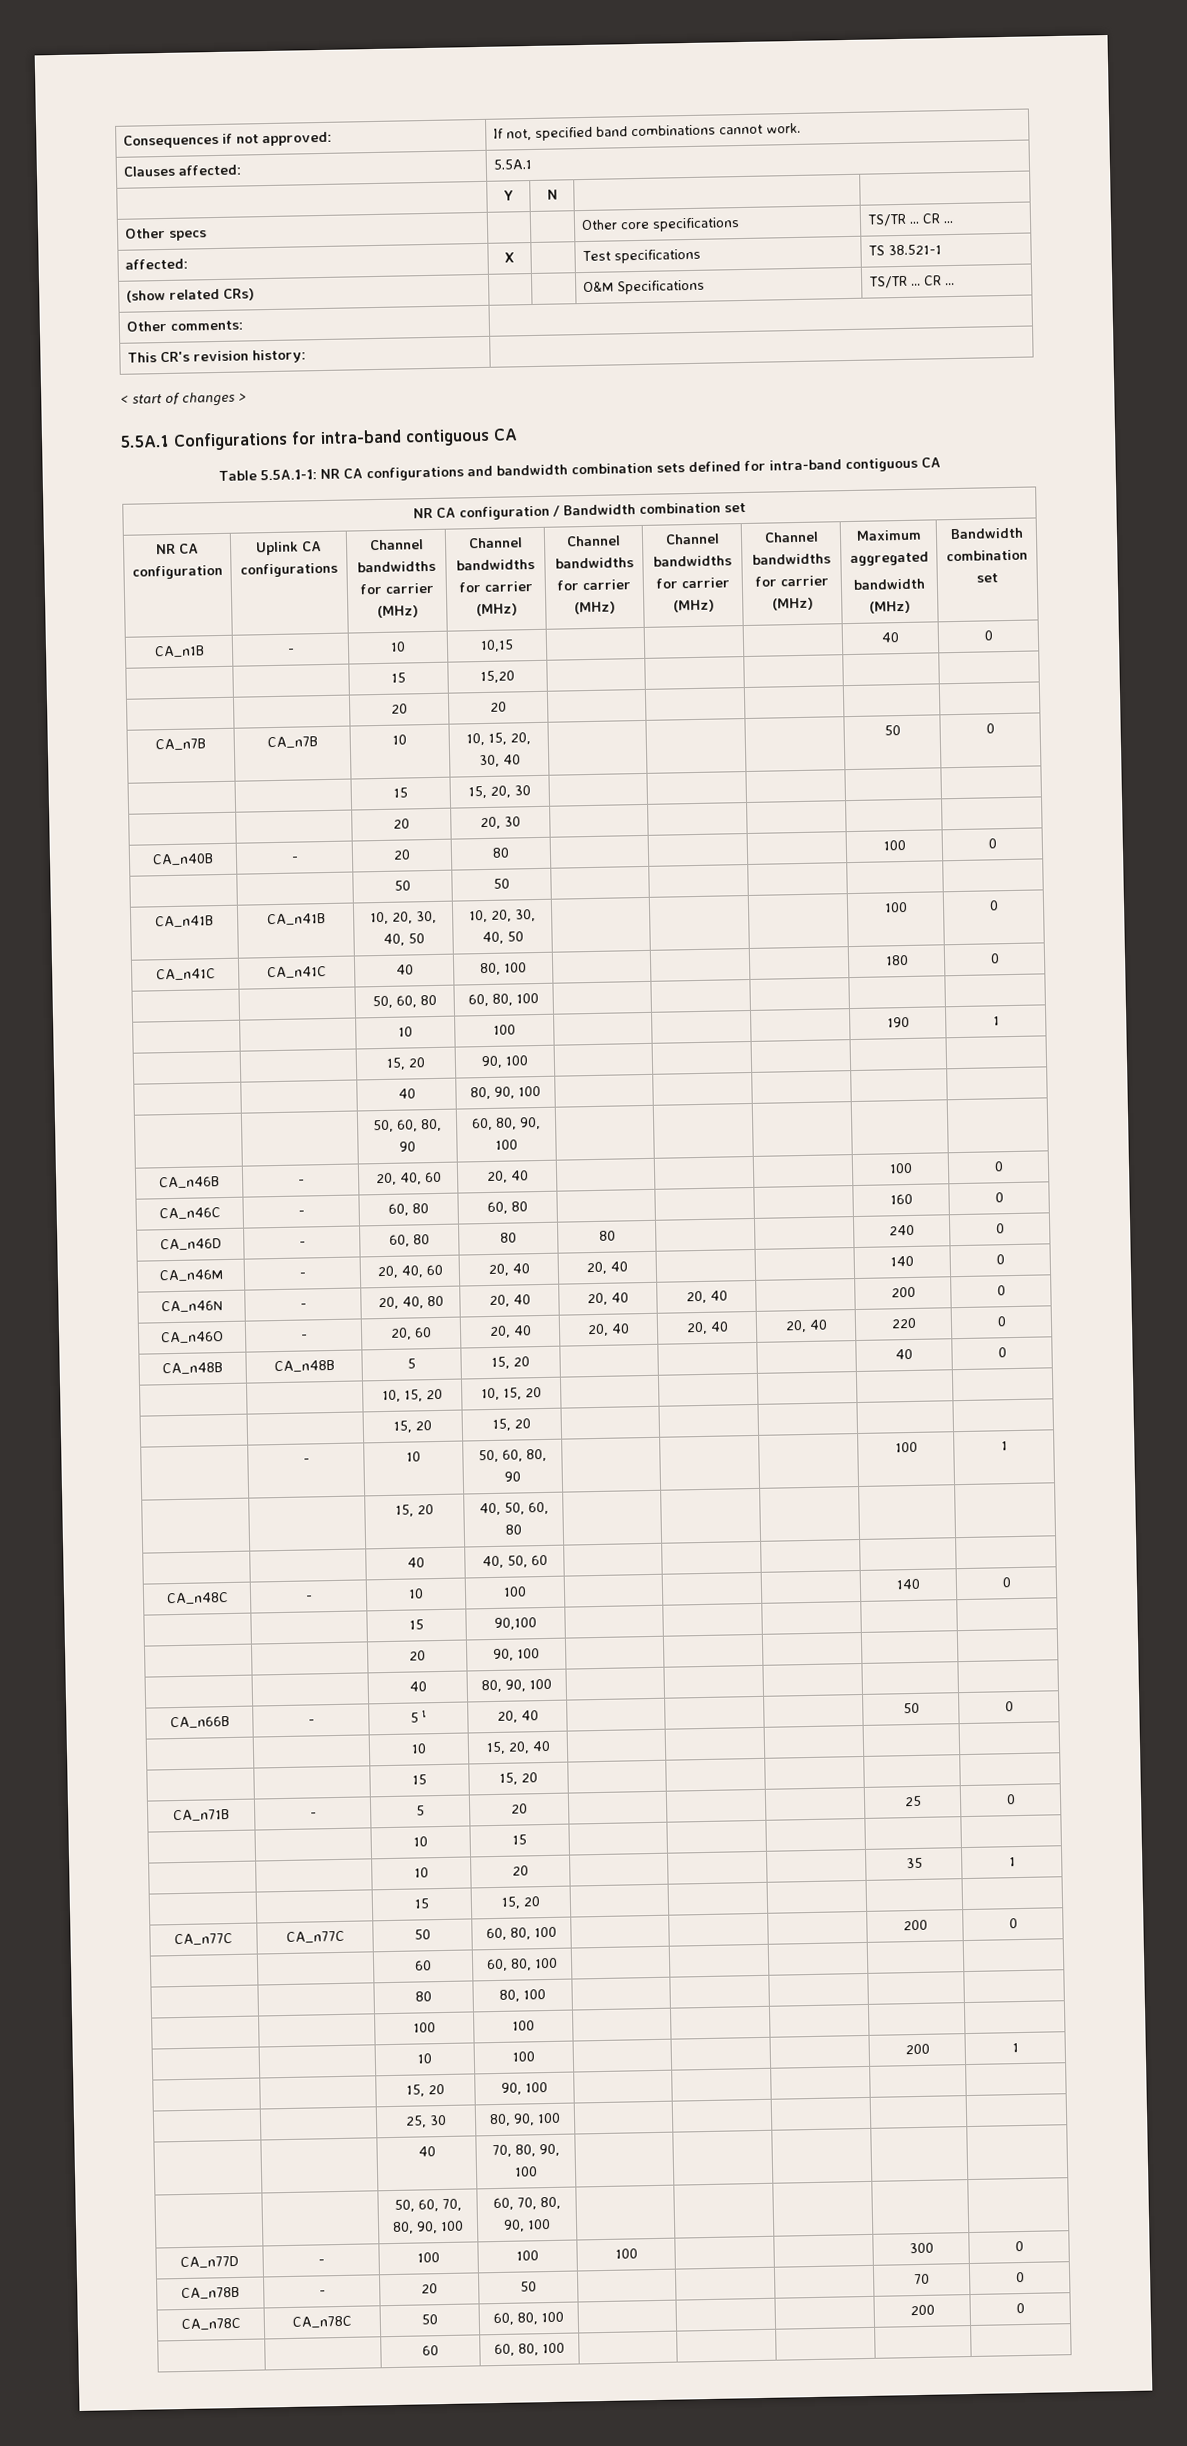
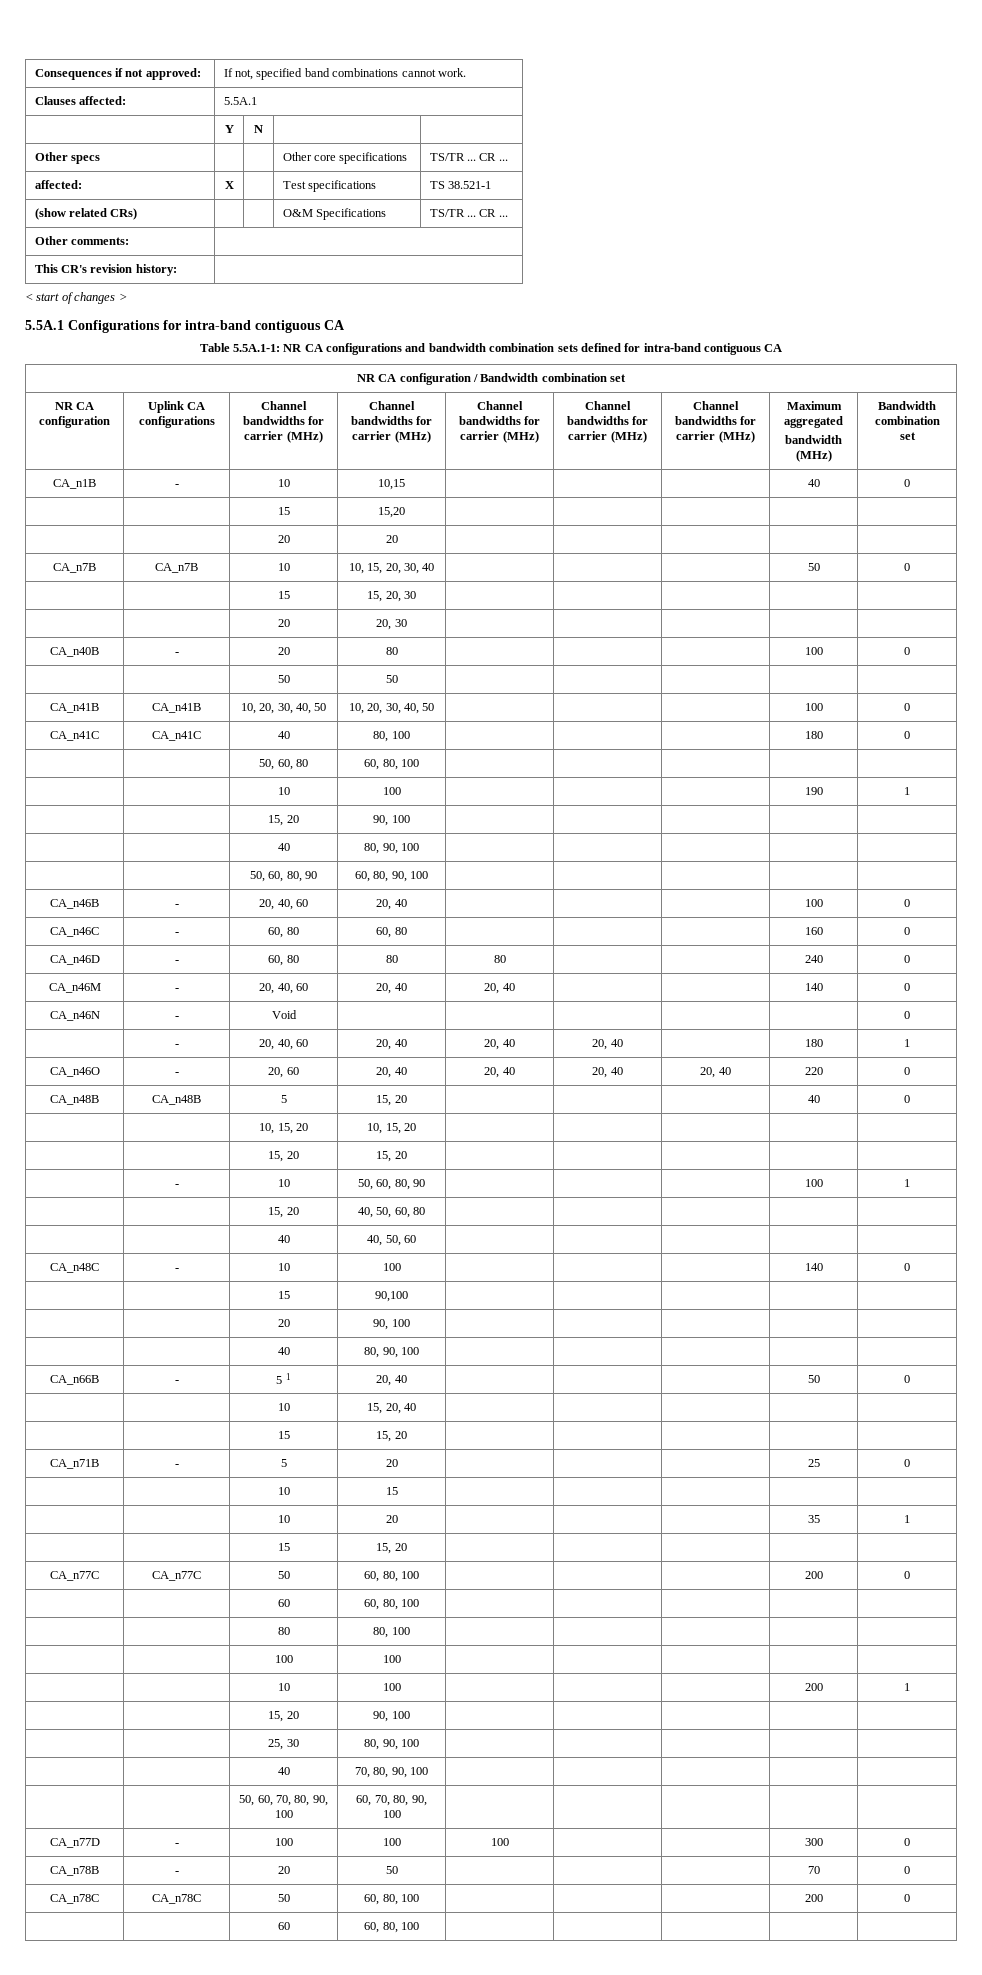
- CA_n46N | - | 20, 40, 80 | 20, 40 | 20, 40 | 20, 40 | | 200 | 0
+ CA_n46N | - | Void | | | | | | 0
+ | - | 20, 40, 60 | 20, 40 | 20, 40 | 20, 40 | | 180 | 1

